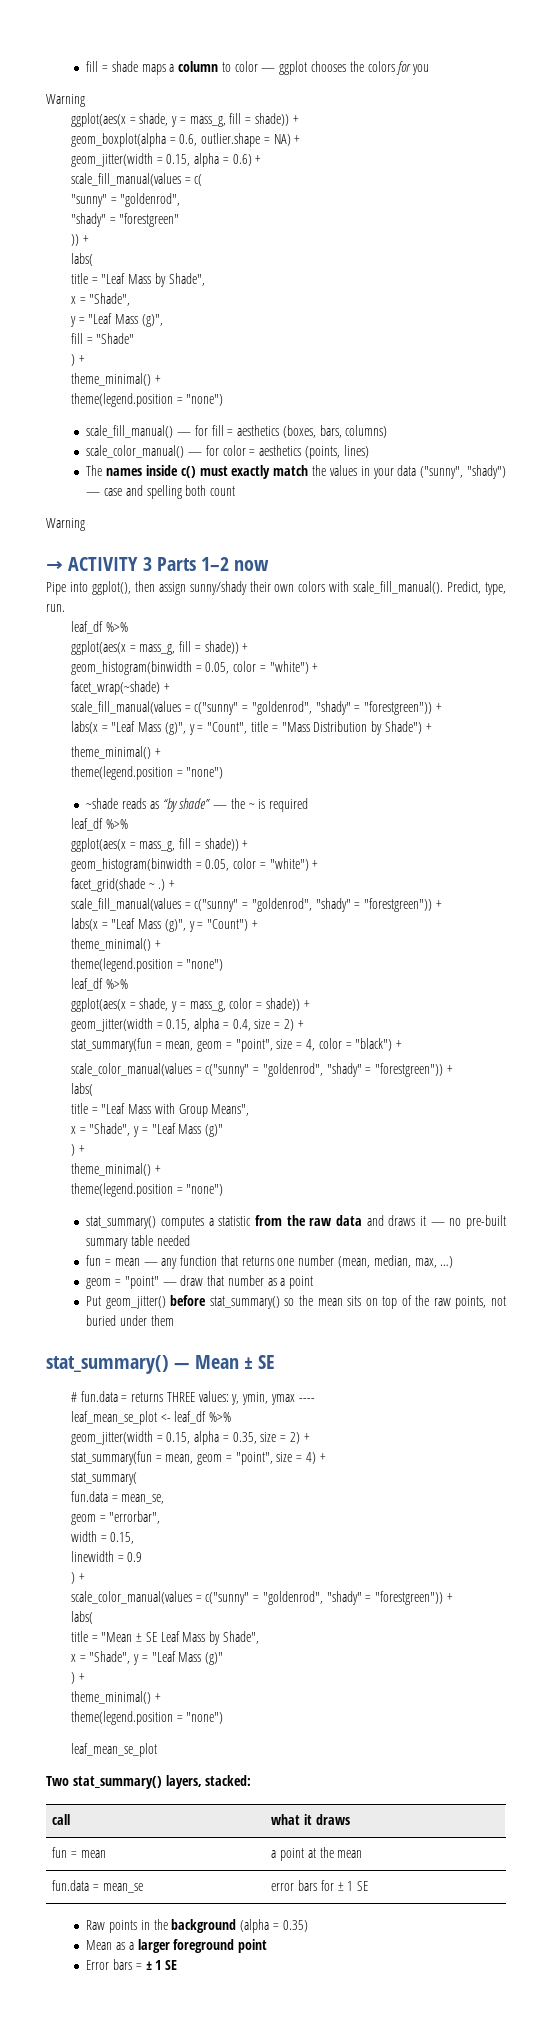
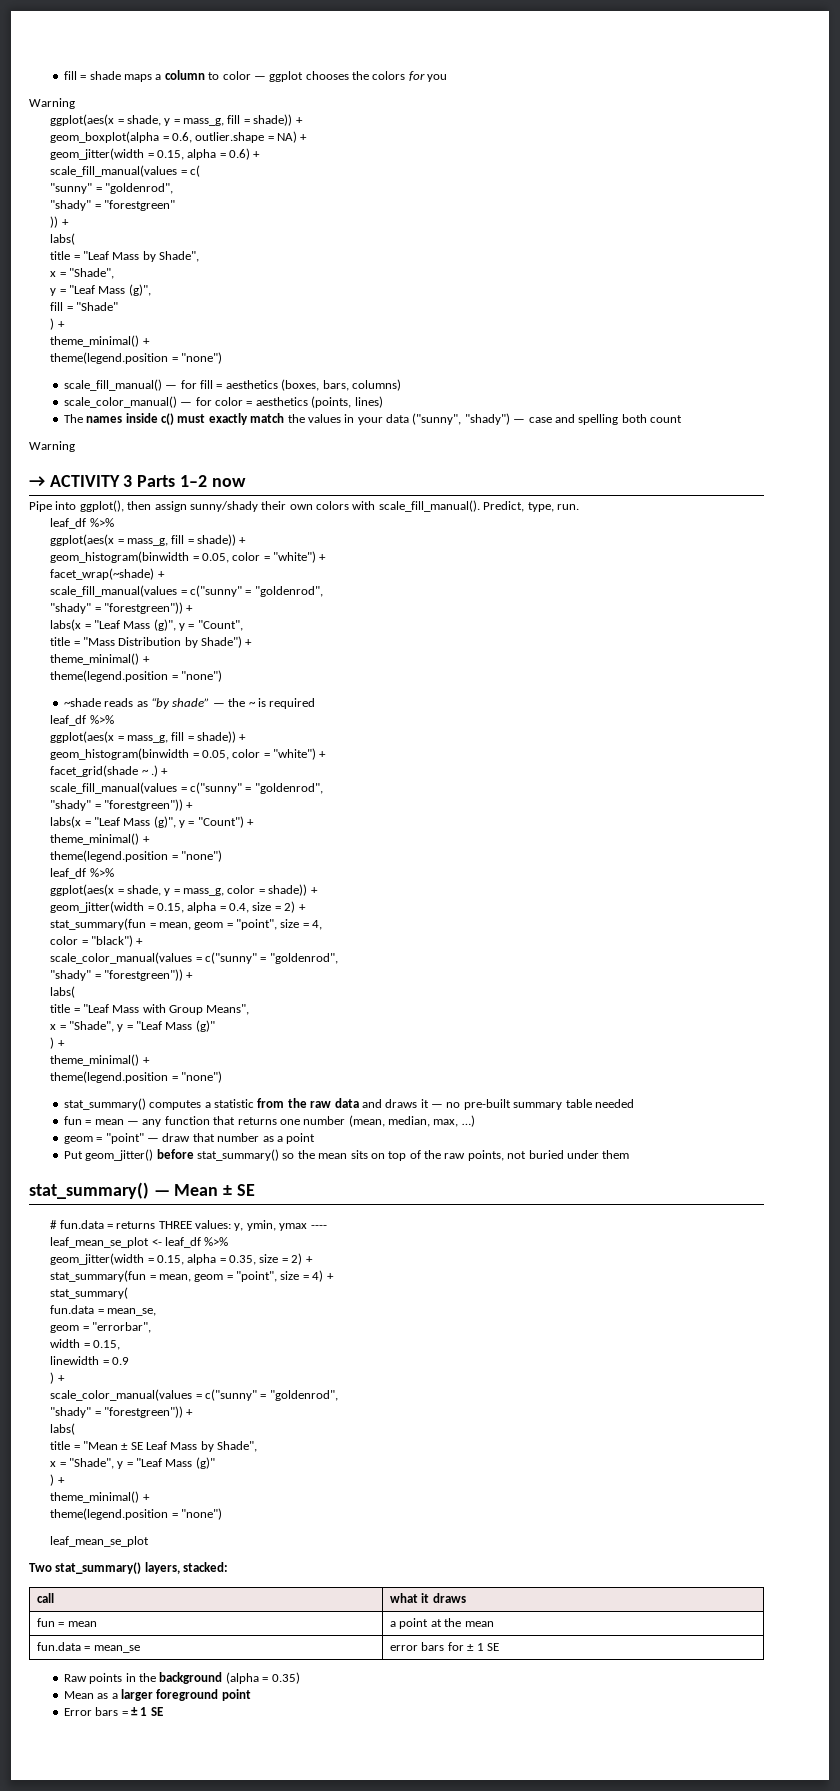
  facet_wrap(~shade) +
- scale_fill_manual(values = c("sunny" = "goldenrod", "shady" = "forestgreen")) +
+ scale_fill_manual(values = c("sunny" = "goldenrod",
+ "shady" = "forestgreen")) +
- labs(x = "Leaf Mass (g)", y = "Count", title = "Mass Distribution by Shade") +
+ labs(x = "Leaf Mass (g)", y = "Count",
+ title = "Mass Distribution by Shade") +
  facet_grid(shade ~ .) +
- scale_fill_manual(values = c("sunny" = "goldenrod", "shady" = "forestgreen")) +
+ scale_fill_manual(values = c("sunny" = "goldenrod",
+ "shady" = "forestgreen")) +
- stat_summary(fun = mean, geom = "point", size = 4, color = "black") +
- scale_color_manual(values = c("sunny" = "goldenrod", "shady" = "forestgreen")) +
+ stat_summary(fun = mean, geom = "point", size = 4,
+ color = "black") +
+ scale_color_manual(values = c("sunny" = "goldenrod",
+ "shady" = "forestgreen")) +
  linewidth = 0.9
  ) +
- scale_color_manual(values = c("sunny" = "goldenrod", "shady" = "forestgreen")) +
+ scale_color_manual(values = c("sunny" = "goldenrod",
+ "shady" = "forestgreen")) +

